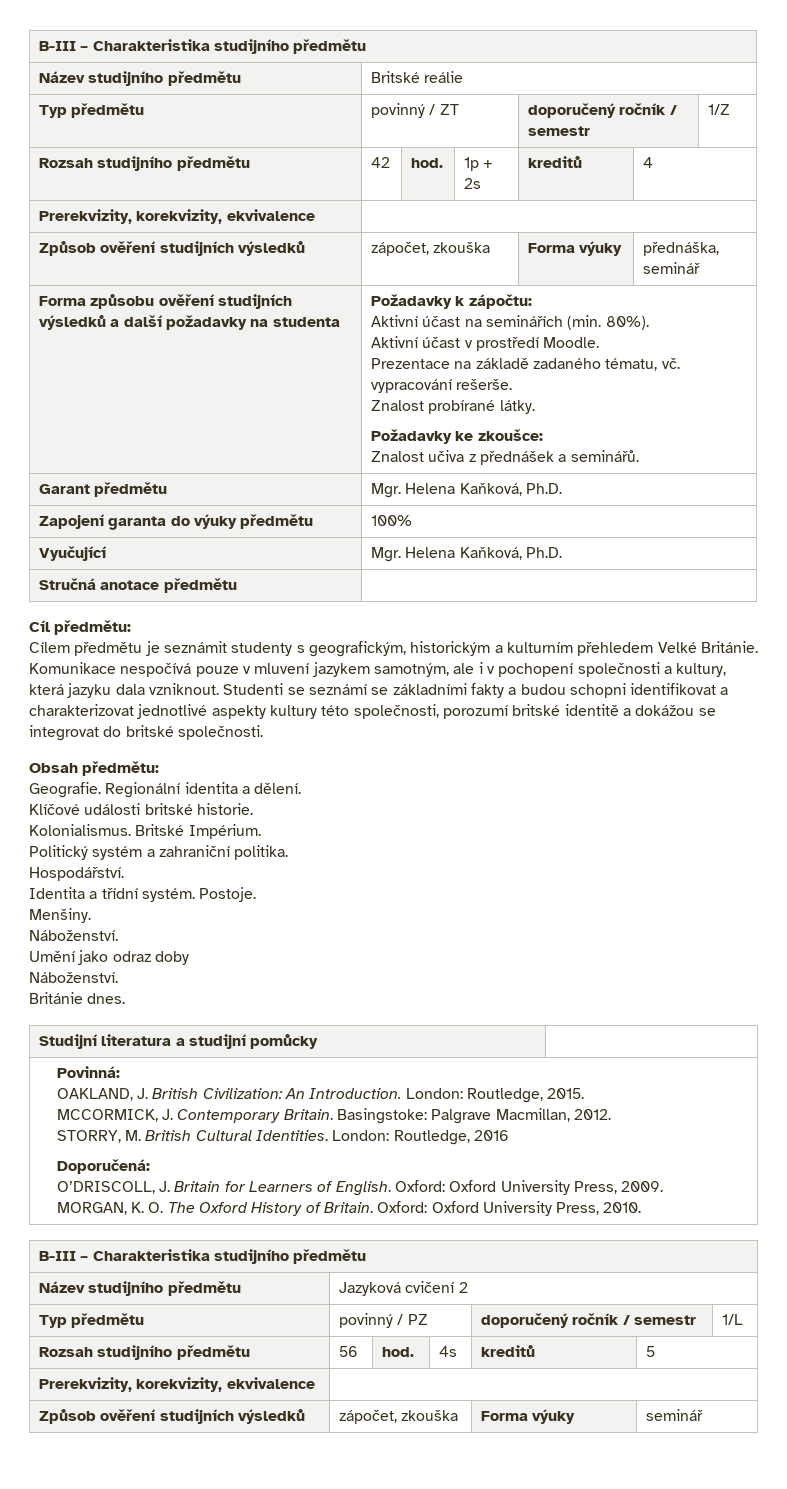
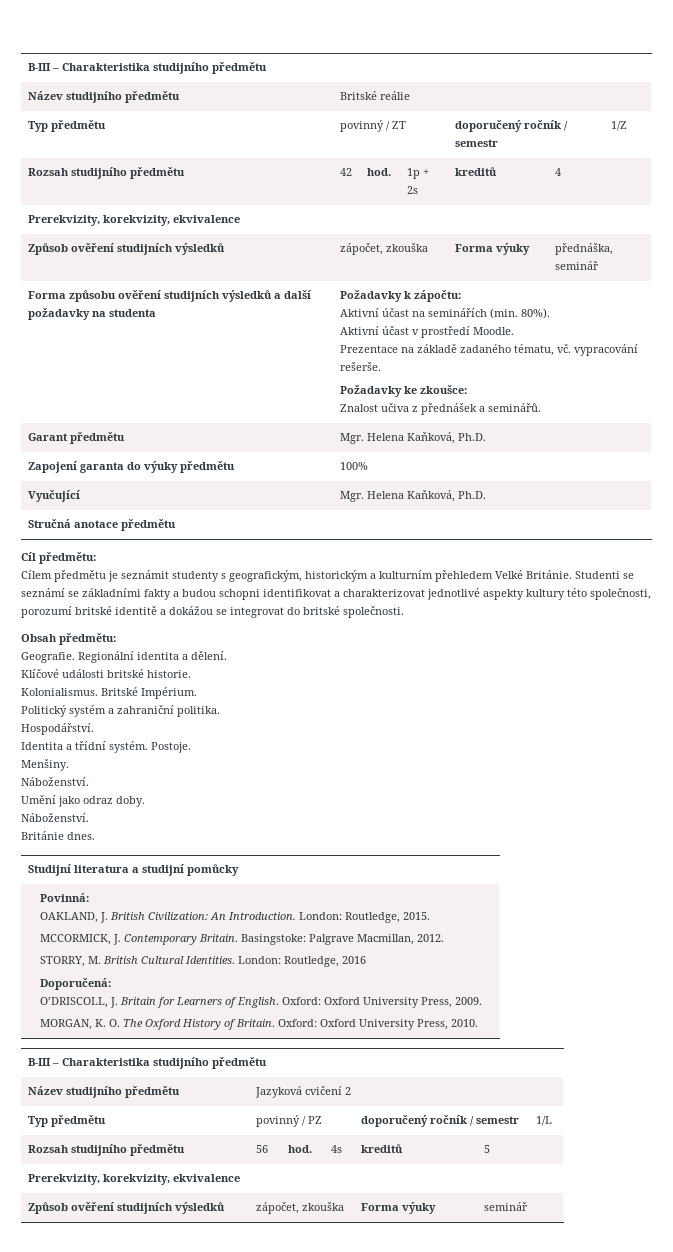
- Znalost probírané látky.
- Komunikace nespočívá pouze v mluvení jazykem samotným, ale i v pochopení společnosti a kultury, která jazyku dala vzniknout.
- Umění jako odraz doby
+ Umění jako odraz doby.

